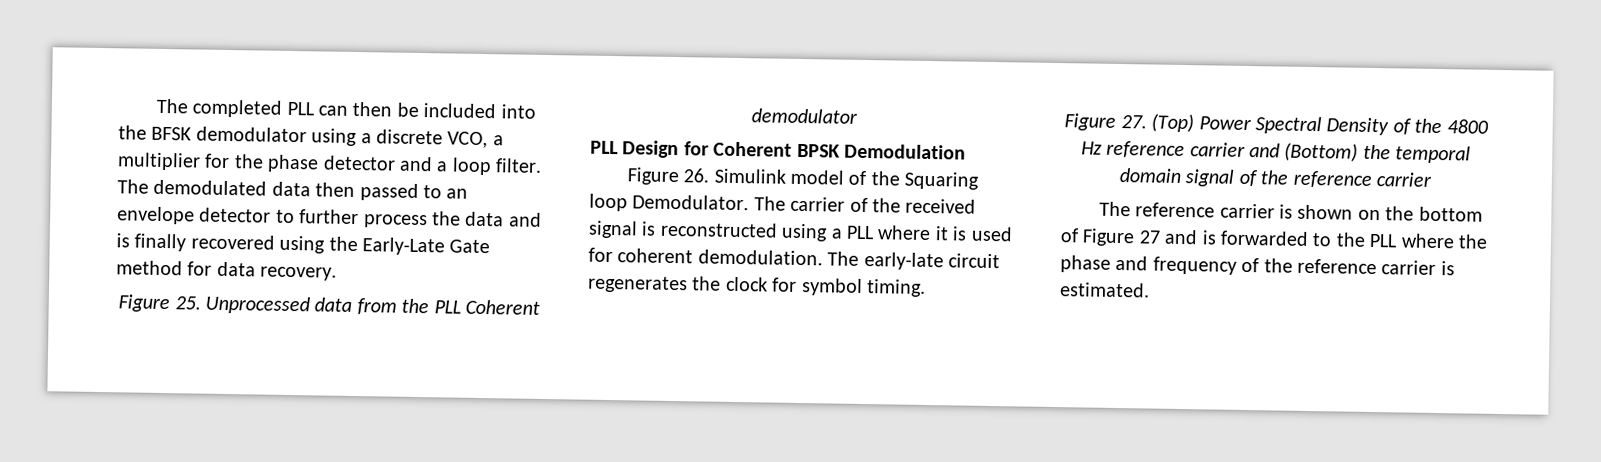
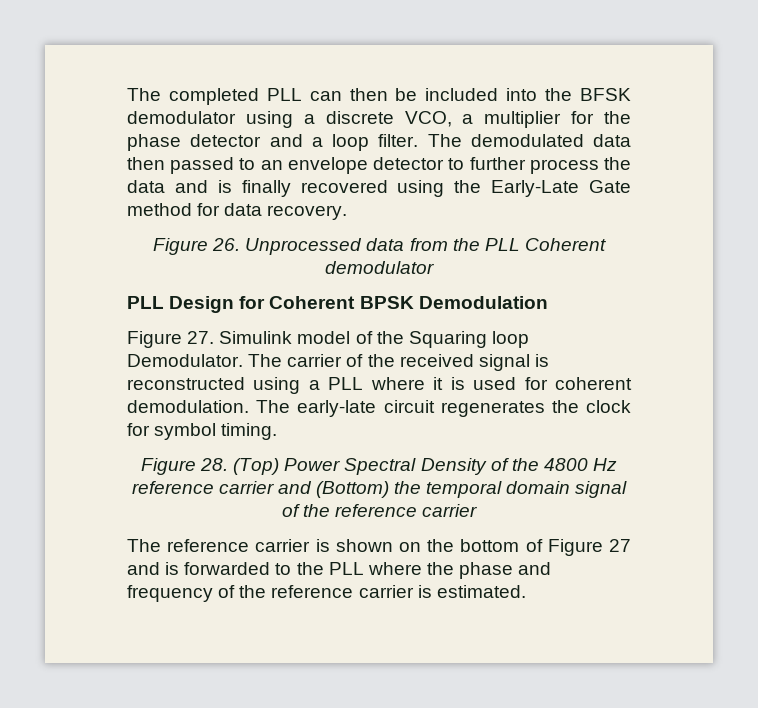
- Figure 25. Unprocessed data from the PLL Coherent demodulator
+ Figure 26. Unprocessed data from the PLL Coherent demodulator
- Figure 26. Simulink model of the Squaring loop Demodulator.
+ Figure 27. Simulink model of the Squaring loop Demodulator.
- Figure 27. (Top) Power Spectral Density of the 4800 Hz reference carrier and (Bottom) the temporal domain signal of the reference carrier
+ Figure 28. (Top) Power Spectral Density of the 4800 Hz reference carrier and (Bottom) the temporal domain signal of the reference carrier

